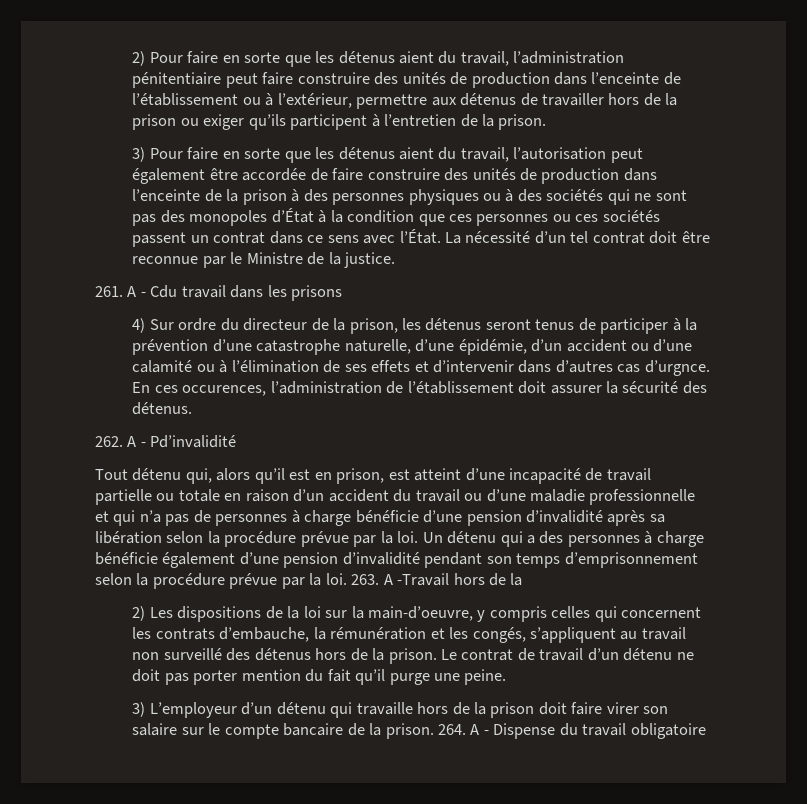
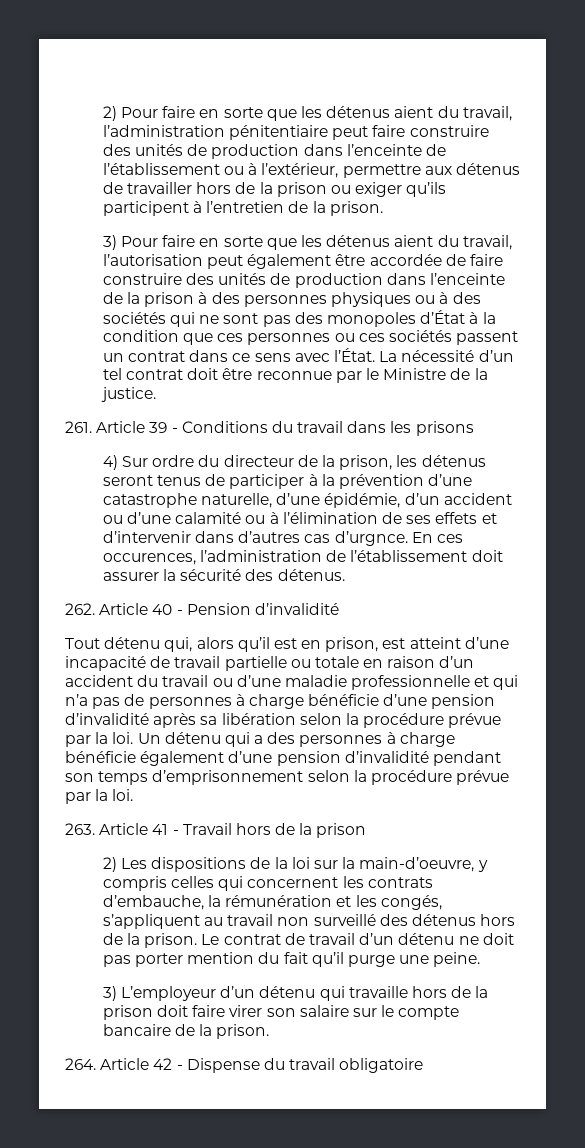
- 261. A - Cdu travail dans les prisons
+ 261. Article 39 - Conditions du travail dans les prisons
- 262. A - Pd’invalidité
+ 262. Article 40 - Pension d’invalidité
- Un détenu qui a des personnes à charge bénéficie également d’une pension d’invalidité pendant son temps d’emprisonnement selon la procédure prévue par la loi. 263. A -Travail hors de la
+ Un détenu qui a des personnes à charge bénéficie également d’une pension d’invalidité pendant son temps d’emprisonnement selon la procédure prévue par la loi.
+ 263. Article 41 - Travail hors de la prison
- 3) L’employeur d’un détenu qui travaille hors de la prison doit faire virer son salaire sur le compte bancaire de la prison. 264. A - Dispense du travail obligatoire
+ 3) L’employeur d’un détenu qui travaille hors de la prison doit faire virer son salaire sur le compte bancaire de la prison.
+ 264. Article 42 - Dispense du travail obligatoire

